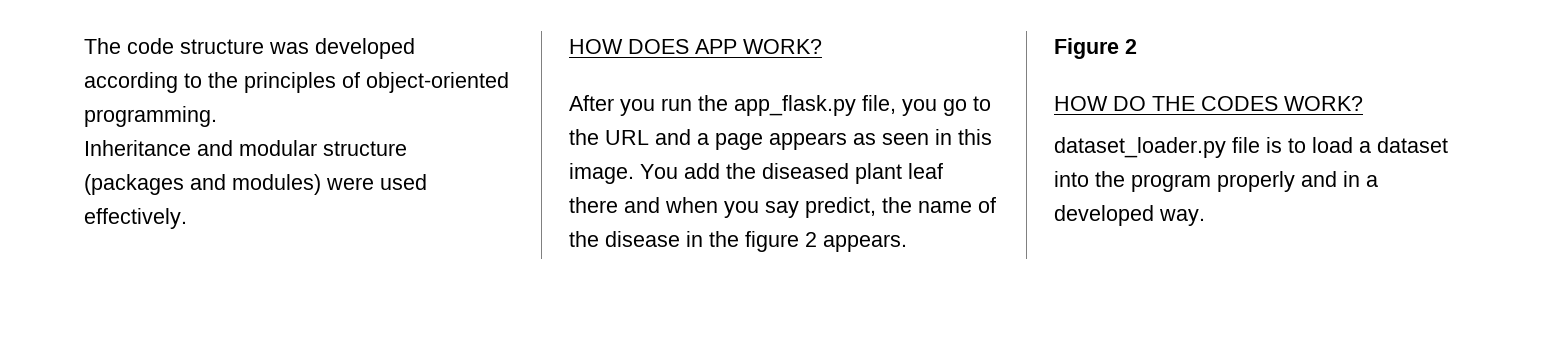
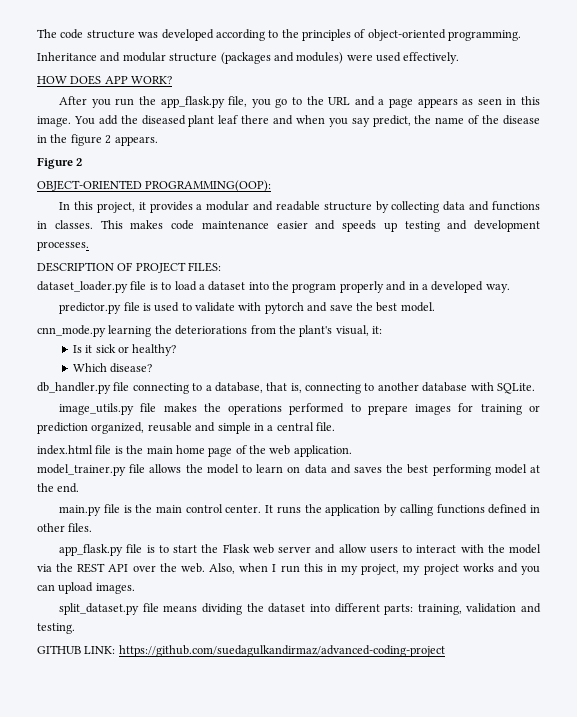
- HOW DO THE CODES WORK?
+ OBJECT-ORIENTED PROGRAMMING(OOP):
+ In this project, it provides a modular and readable structure by collecting data and functions in classes. This makes code maintenance easier and speeds up testing and development processes.
+ DESCRIPTION OF PROJECT FILES:
+ predictor.py file is used to validate with pytorch and save the best model.
+ cnn_mode.py learning the deteriorations from the plant's visual, it:
+ Is it sick or healthy?
+ Which disease?
+ db_handler.py file connecting to a database, that is, connecting to another database with SQLite.
+ image_utils.py file makes the operations performed to prepare images for training or prediction organized, reusable and simple in a central file.
+ index.html file is the main home page of the web application.
+ model_trainer.py file allows the model to learn on data and saves the best performing model at the end.
+ main.py file is the main control center. It runs the application by calling functions defined in other files.
+ app_flask.py file is to start the Flask web server and allow users to interact with the model via the REST API over the web. Also, when I run this in my project, my project works and you can upload images.
+ split_dataset.py file means dividing the dataset into different parts: training, validation and testing.
+ GITHUB LINK: https://github.com/suedagulkandirmaz/advanced-coding-project

